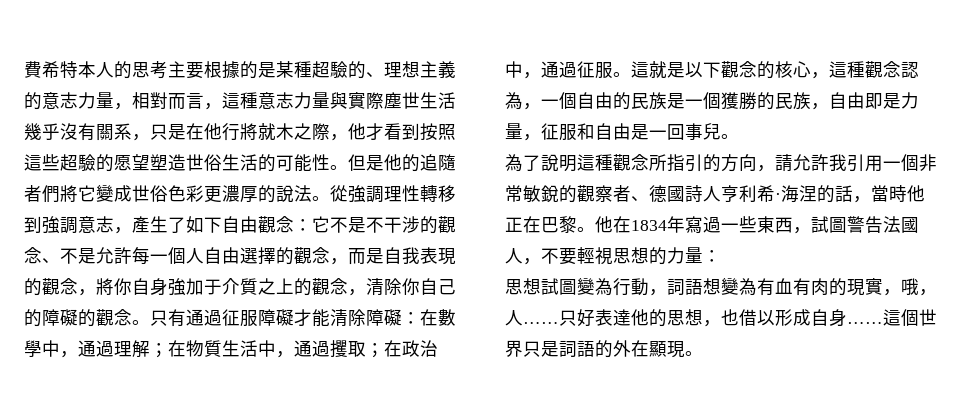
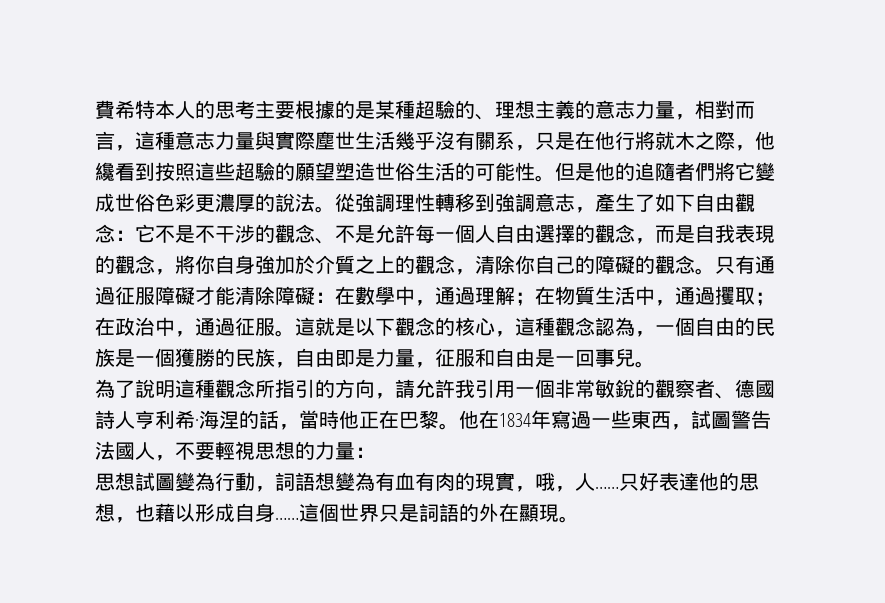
- 費希特本人的思考主要根據的是某種超驗的、理想主義的意志力量，相對而言，這種意志力量與實際塵世生活幾乎沒有關系，只是在他行將就木之際，他才看到按照這些超驗的愿望塑造世俗生活的可能性。
+ 費希特本人的思考主要根據的是某種超驗的、理想主義的意志力量，相對而言，這種意志力量與實際塵世生活幾乎沒有關系，只是在他行將就木之際，他纔看到按照這些超驗的願望塑造世俗生活的可能性。
- 從強調理性轉移到強調意志，產生了如下自由觀念：它不是不干涉的觀念、不是允許每一個人自由選擇的觀念，而是自我表現的觀念，將你自身強加于介質之上的觀念，清除你自己的障礙的觀念。
+ 從強調理性轉移到強調意志，產生了如下自由觀念：它不是不干涉的觀念、不是允許每一個人自由選擇的觀念，而是自我表現的觀念，將你自身強加於介質之上的觀念，清除你自己的障礙的觀念。
- 只好表達他的思想，也借以形成自身……
+ 只好表達他的思想，也藉以形成自身……

